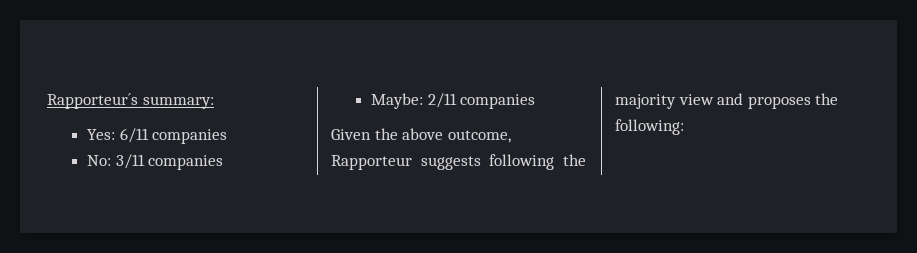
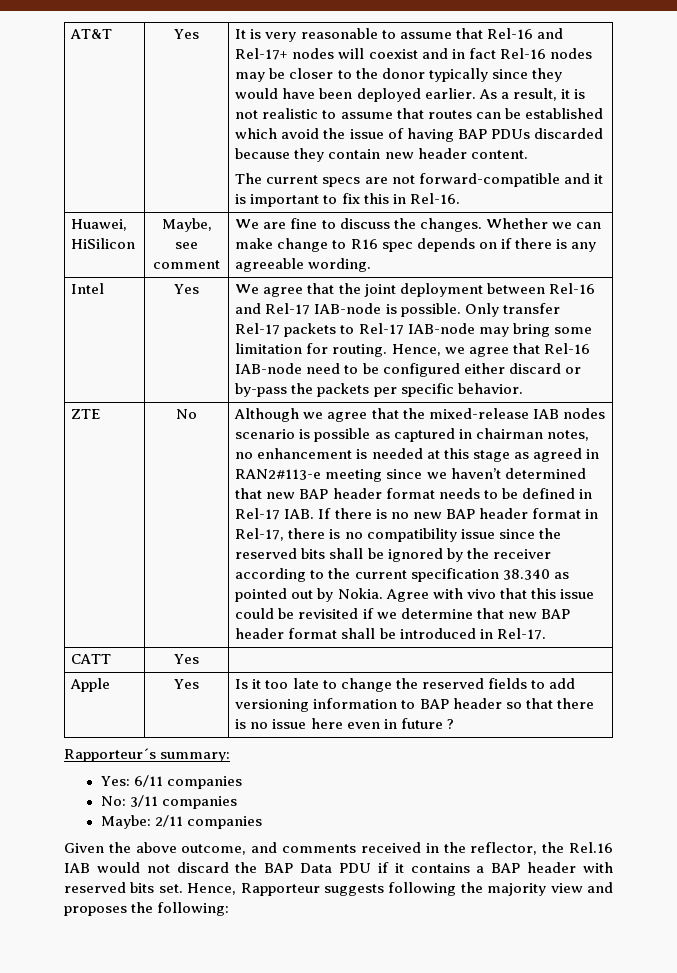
+ AT&T | Yes | It is very reasonable to assume that Rel-16 and Rel-17+ nodes will coexist and in fact Rel-16 nodes may be closer to the donor typically since they would have been deployed earlier. As a result, it is not realistic to assume that routes can be established which avoid the issue of having BAP PDUs discarded because they contain new header content.
+ The current specs are not forward-compatible and it is important to fix this in Rel-16.
+ Huawei, HiSilicon | Maybe, see comment | We are fine to discuss the changes. Whether we can make change to R16 spec depends on if there is any agreeable wording.
+ Intel | Yes | We agree that the joint deployment between Rel-16 and Rel-17 IAB-node is possible. Only transfer Rel-17 packets to Rel-17 IAB-node may bring some limitation for routing. Hence, we agree that Rel-16 IAB-node need to be configured either discard or by-pass the packets per specific behavior.
+ ZTE | No | Although we agree that the mixed-release IAB nodes scenario is possible as captured in chairman notes, no enhancement is needed at this stage as agreed in RAN2#113-e meeting since we haven’t determined that new BAP header format needs to be defined in Rel-17 IAB. If there is no new BAP header format in Rel-17, there is no compatibility issue since the reserved bits shall be ignored by the receiver according to the current specification 38.340 as pointed out by Nokia. Agree with vivo that this issue could be revisited if we determine that new BAP header format shall be introduced in Rel-17.
+ CATT | Yes |
+ Apple | Yes | Is it too late to change the reserved fields to add versioning information to BAP header so that there is no issue here even in future ?
- Given the above outcome, Rapporteur suggests following the majority view and proposes the following:
+ Given the above outcome, and comments received in the reflector, the Rel.16 IAB would not discard the BAP Data PDU if it contains a BAP header with reserved bits set. Hence, Rapporteur suggests following the majority view and proposes the following:

